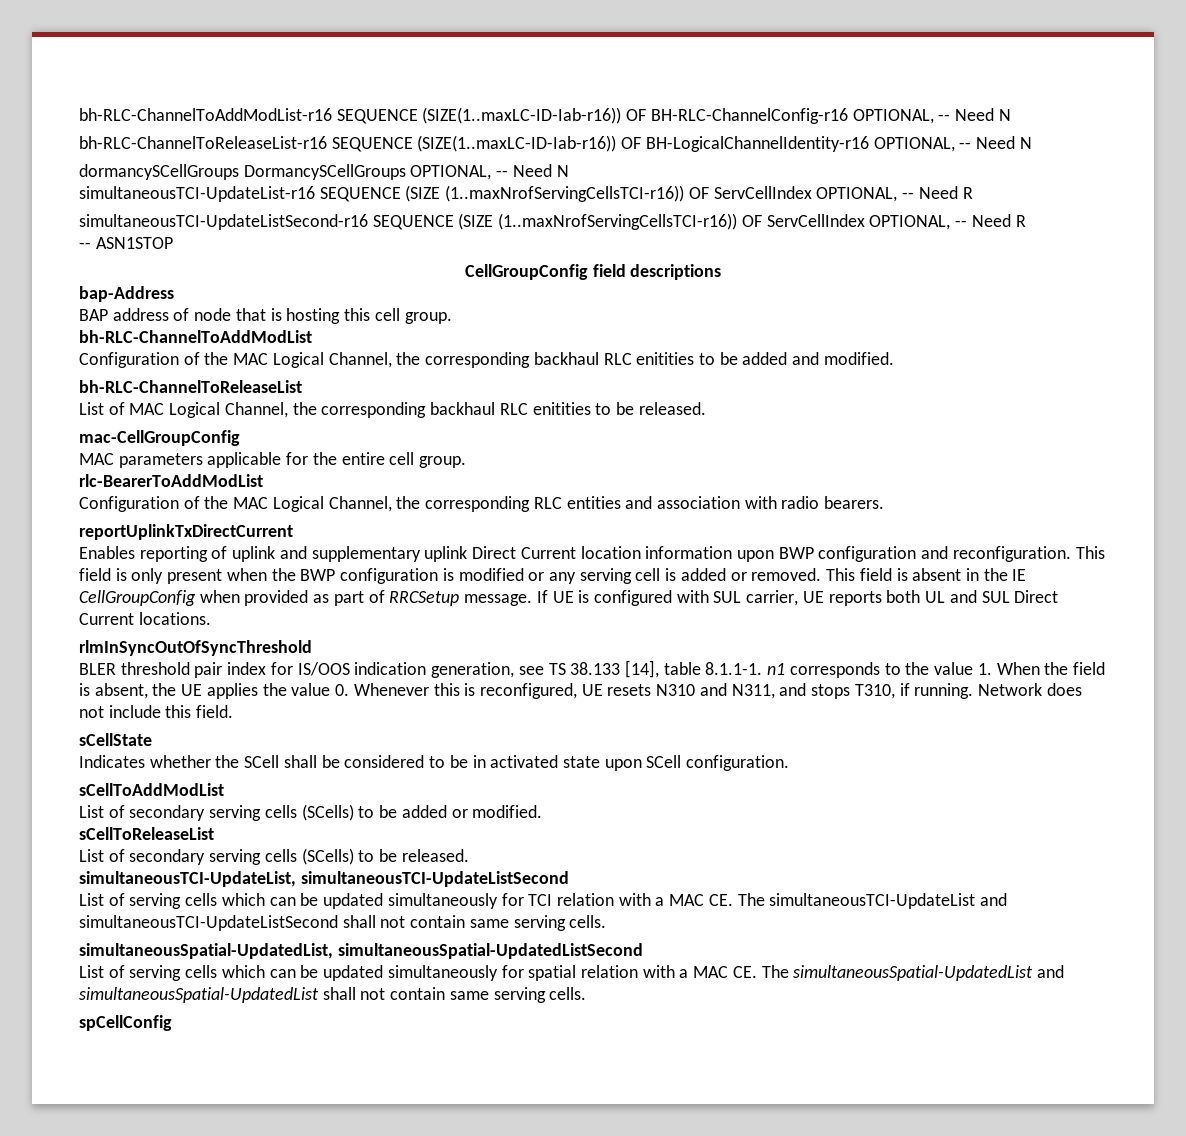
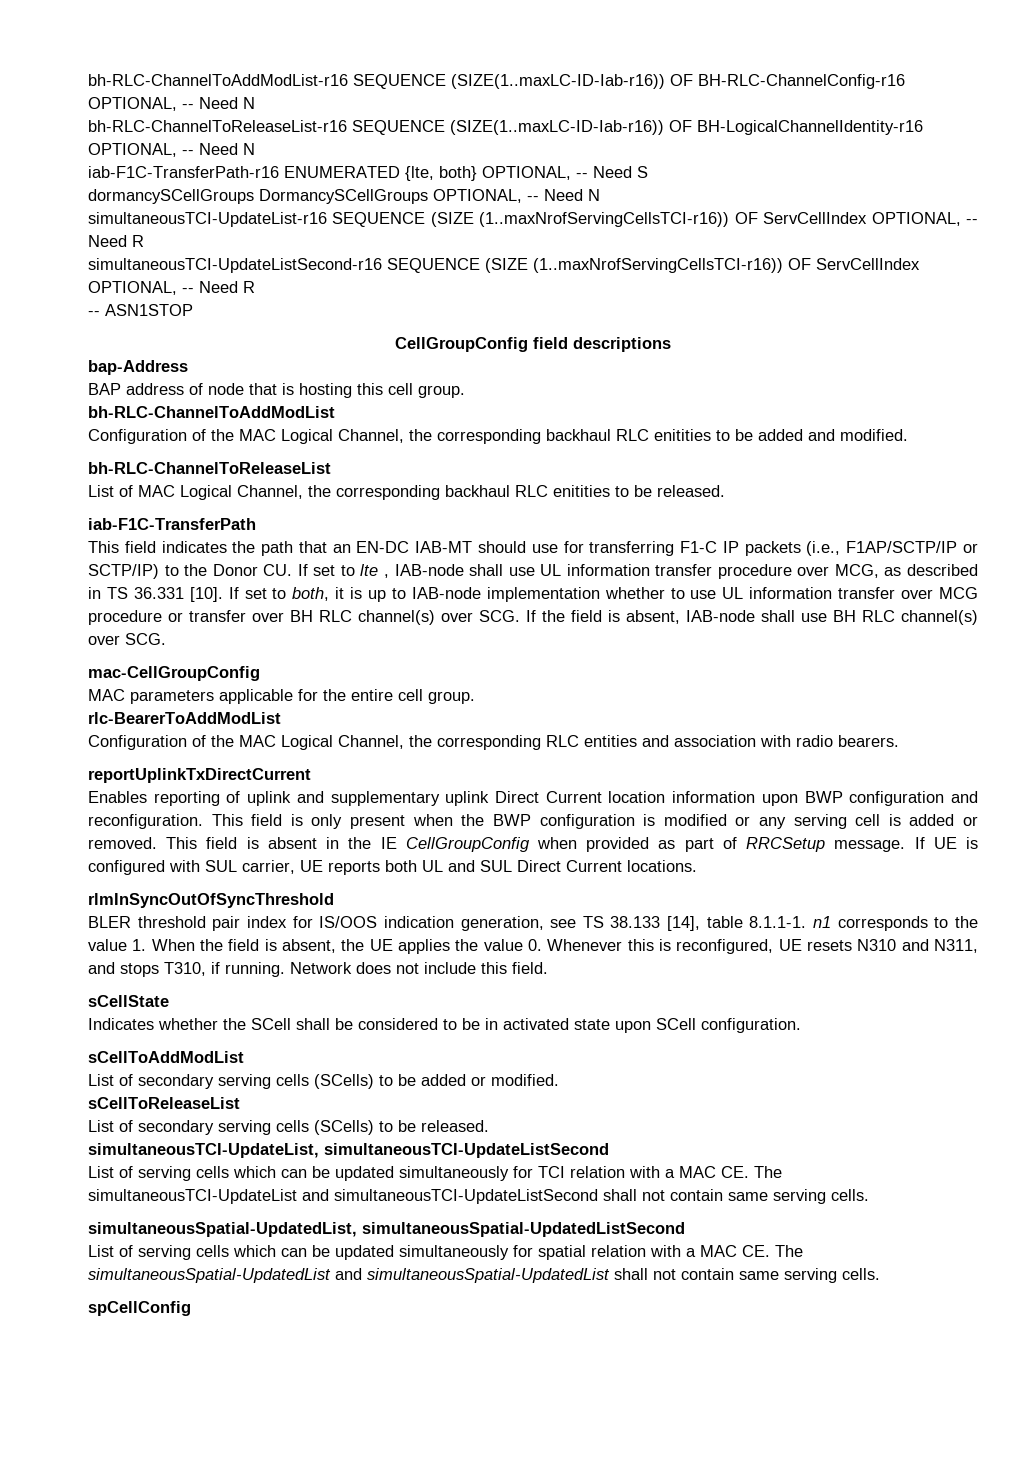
+ iab-F1C-TransferPath-r16 ENUMERATED {lte, both} OPTIONAL, -- Need S
+ iab-F1C-TransferPath
+ This field indicates the path that an EN-DC IAB-MT should use for transferring F1-C IP packets (i.e., F1AP/SCTP/IP or SCTP/IP) to the Donor CU. If set to lte , IAB-node shall use UL information transfer procedure over MCG, as described in TS 36.331 [10]. If set to both, it is up to IAB-node implementation whether to use UL information transfer over MCG procedure or transfer over BH RLC channel(s) over SCG. If the field is absent, IAB-node shall use BH RLC channel(s) over SCG.

